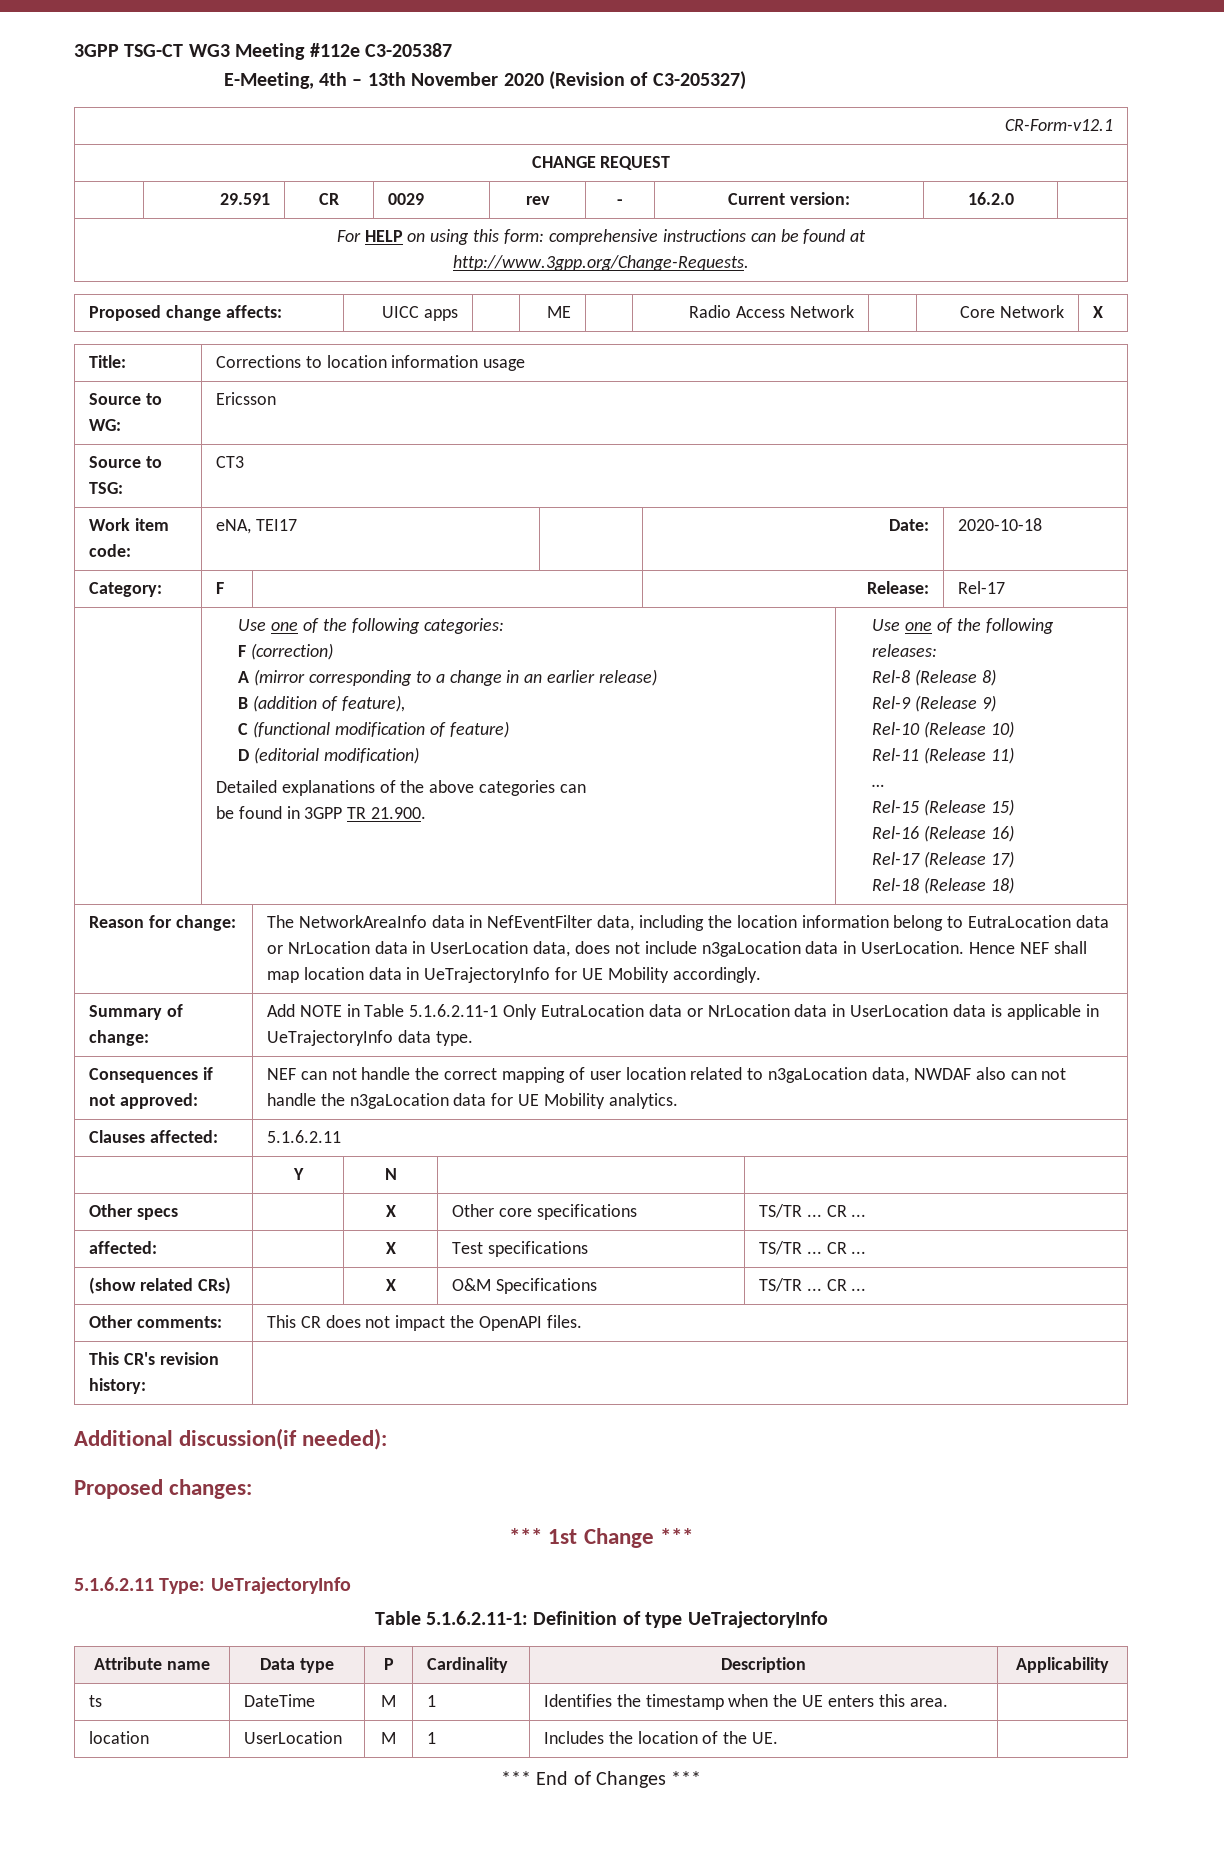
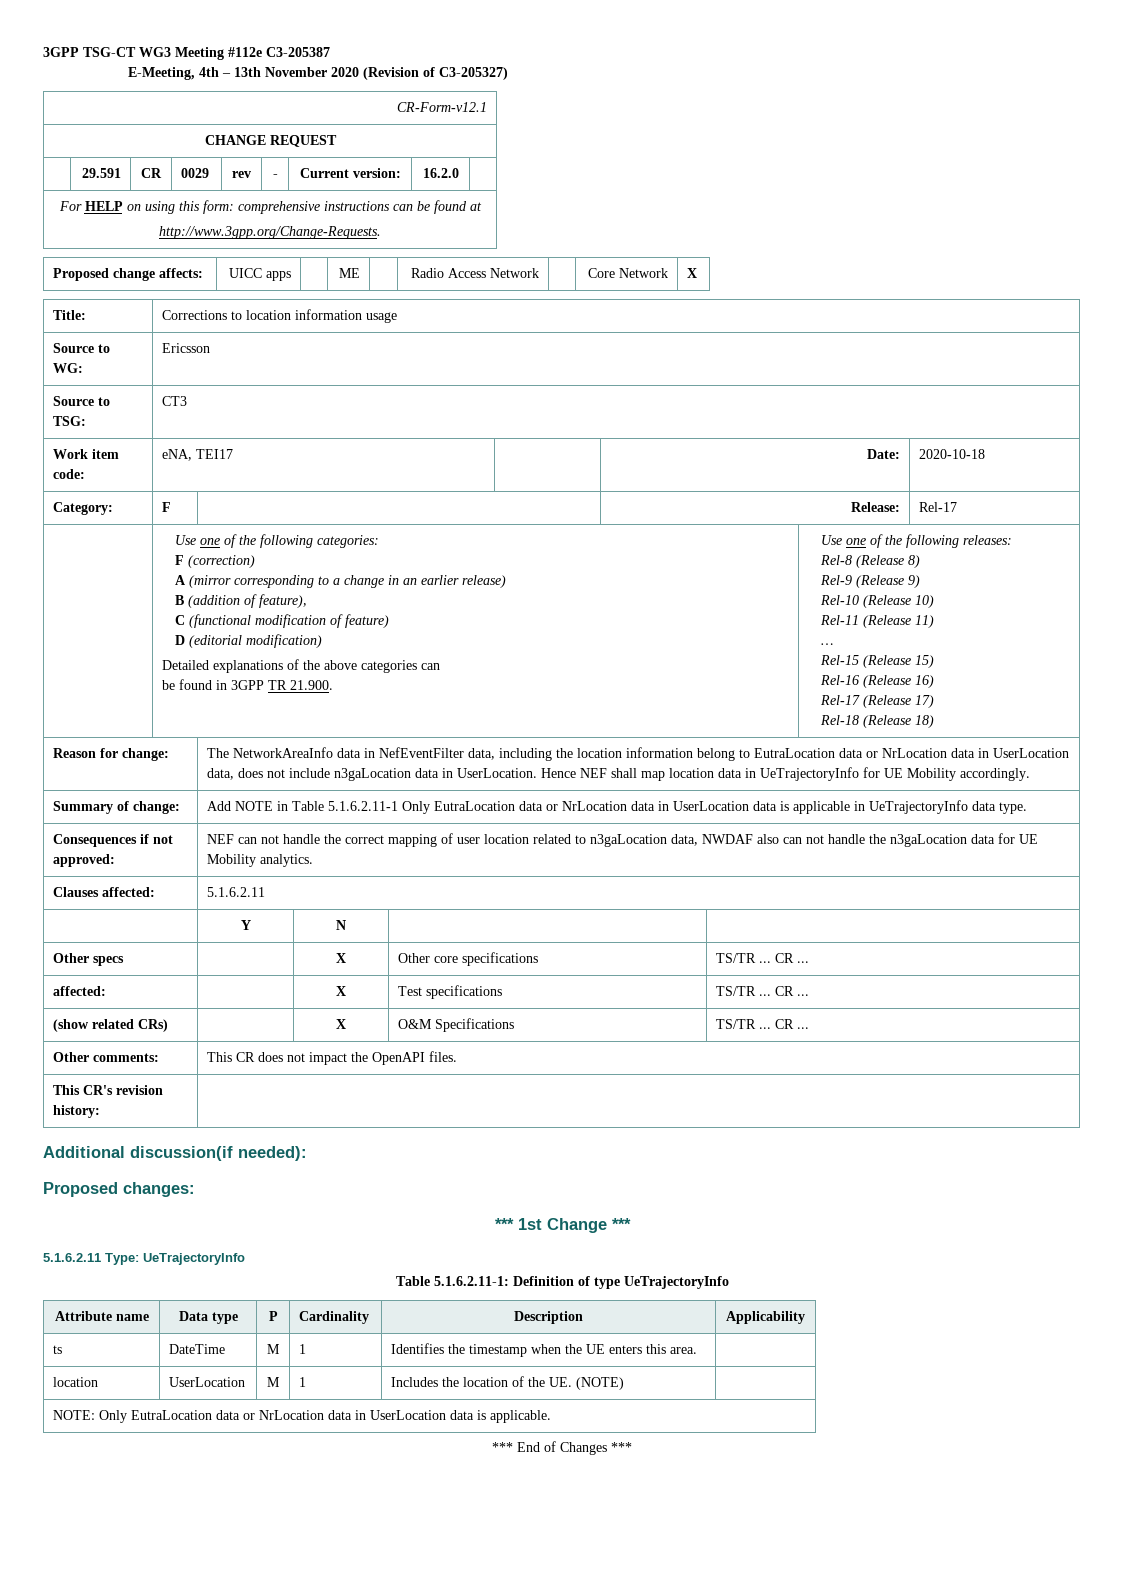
- location | UserLocation | M | 1 | Includes the location of the UE. |
+ location | UserLocation | M | 1 | Includes the location of the UE. (NOTE) |
+ NOTE: Only EutraLocation data or NrLocation data in UserLocation data is applicable.

